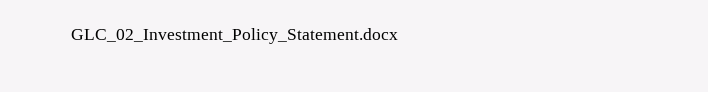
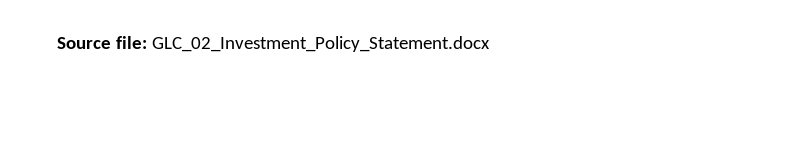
- GLC_02_Investment_Policy_Statement.docx
+ Source file: GLC_02_Investment_Policy_Statement.docx

